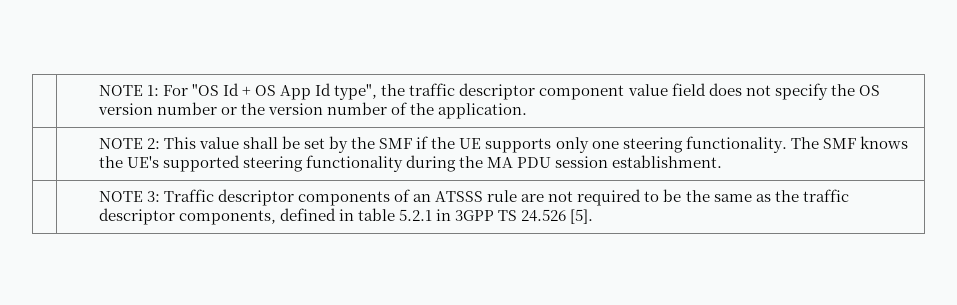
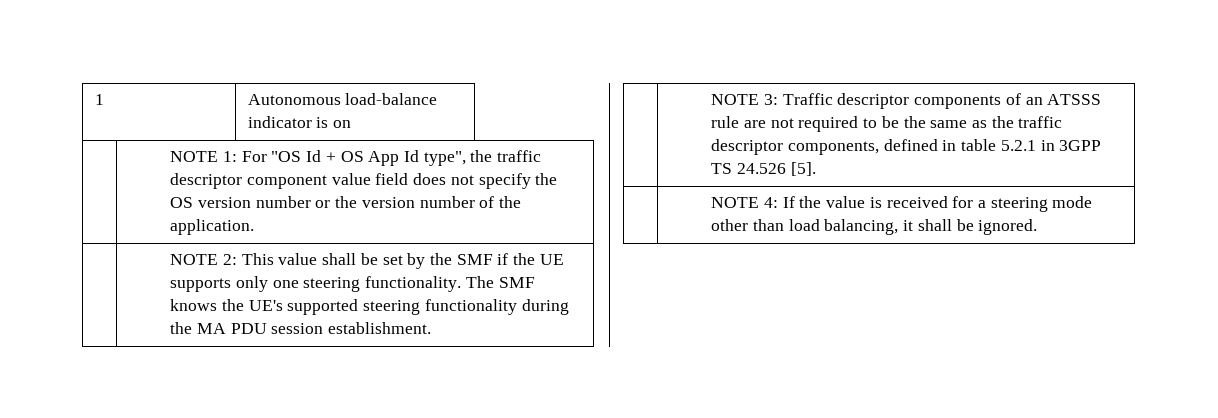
+ 1 | Autonomous load-balance indicator is on
+ | NOTE 4: If the value is received for a steering mode other than load balancing, it shall be ignored.

